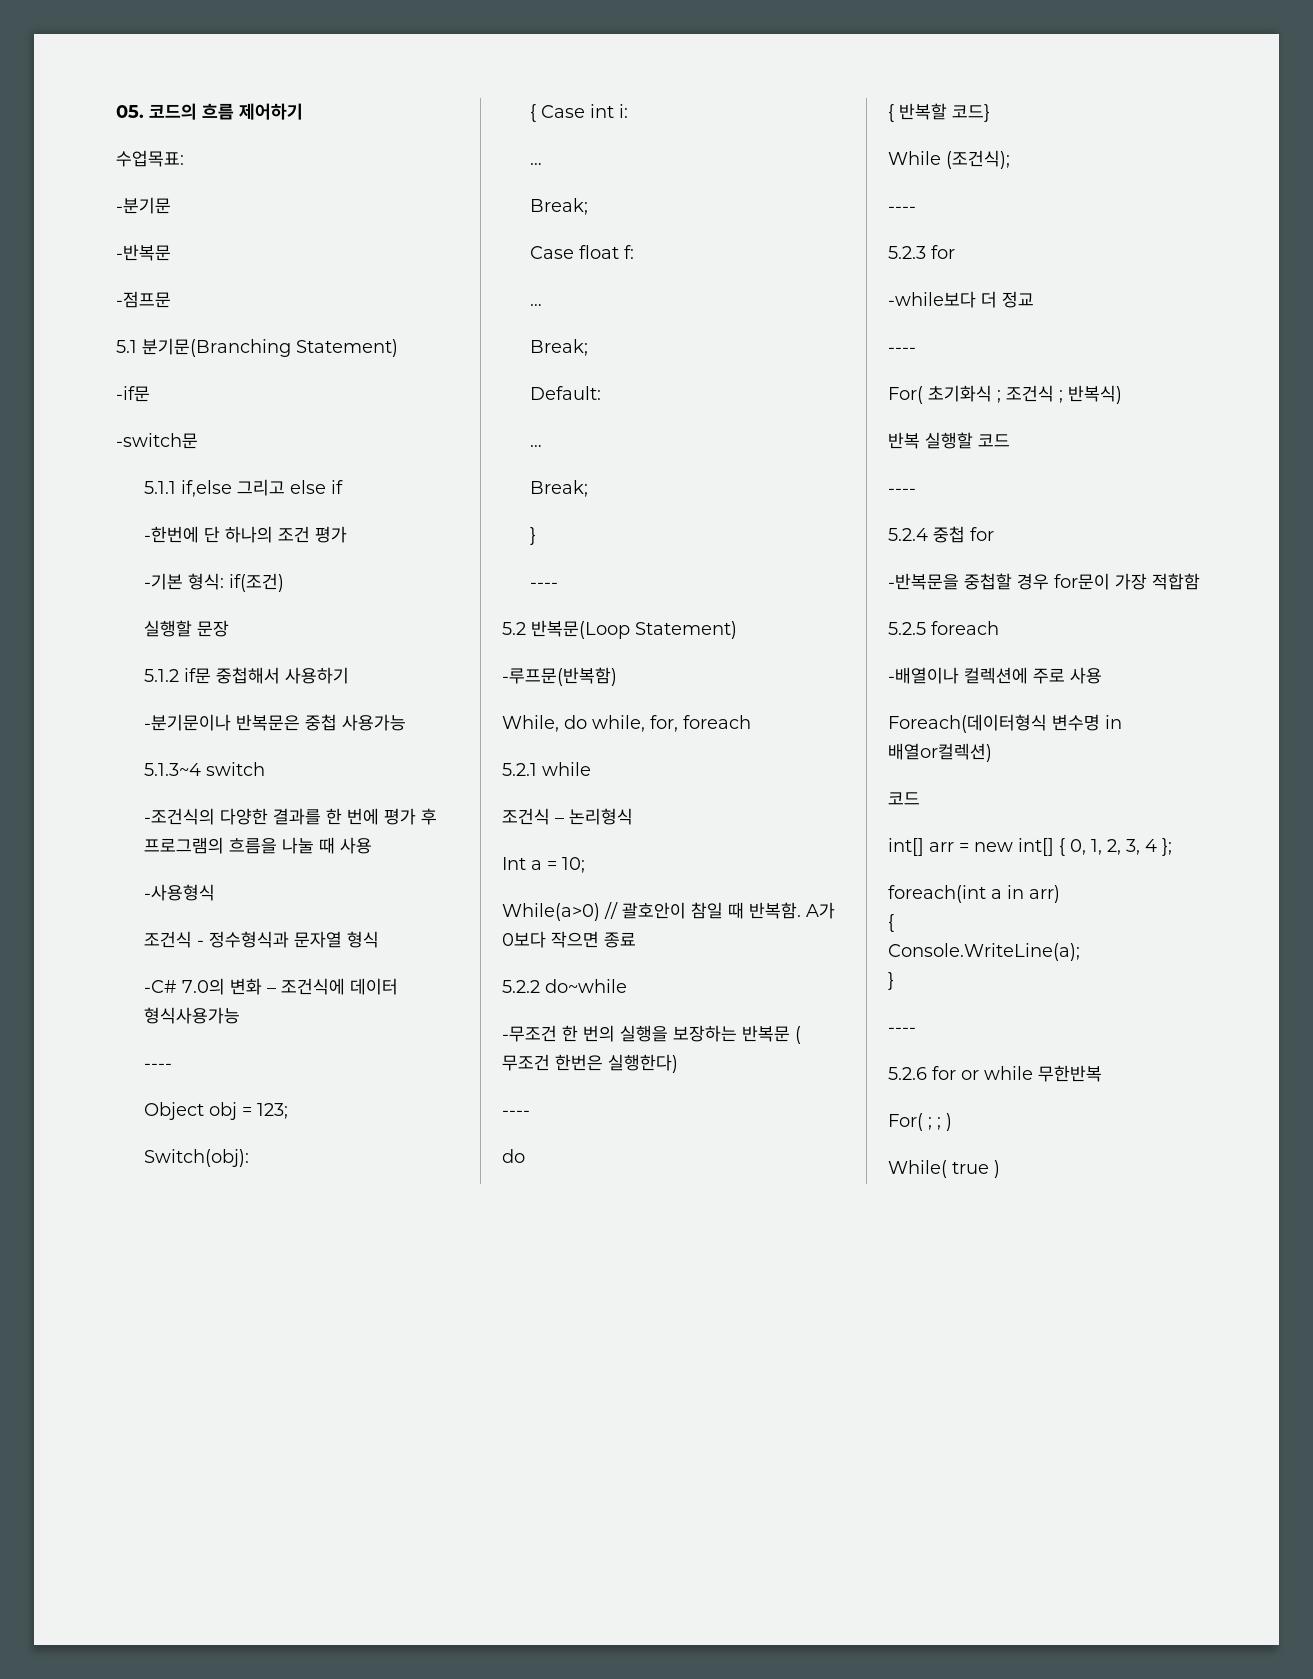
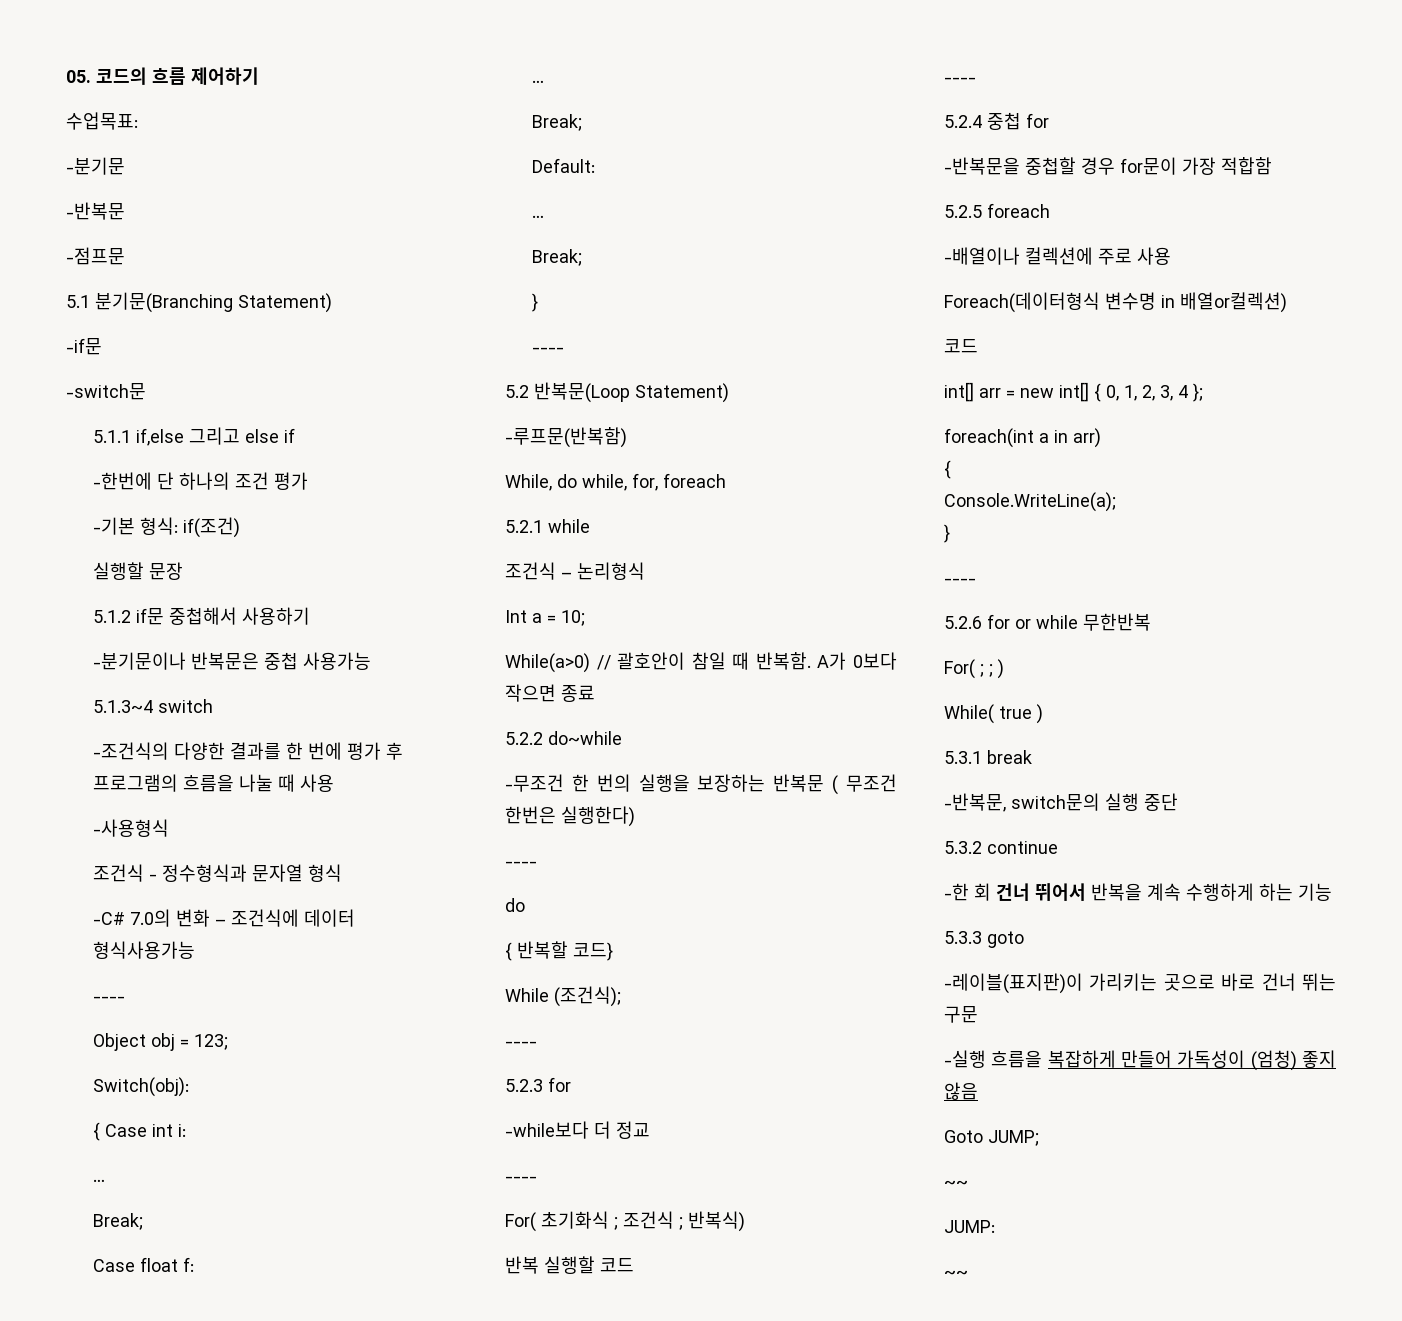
+ 5.3.1 break
+ -반복문, switch문의 실행 중단
+ 5.3.2 continue
+ -한 회 건너 뛰어서 반복을 계속 수행하게 하는 기능
+ 5.3.3 goto
+ -레이블(표지판)이 가리키는 곳으로 바로 건너 뛰는 구문
+ -실행 흐름을 복잡하게 만들어 가독성이 (엄청) 좋지 않음
+ Goto JUMP;
+ ~~
+ JUMP:
+ ~~

